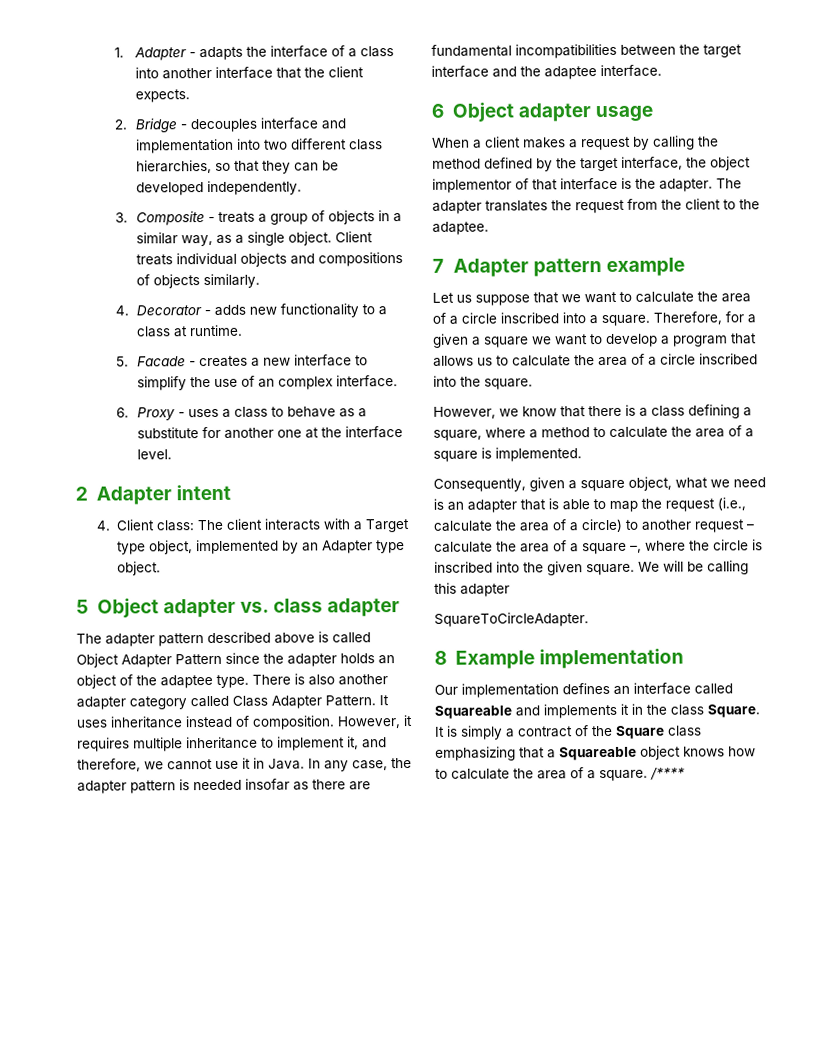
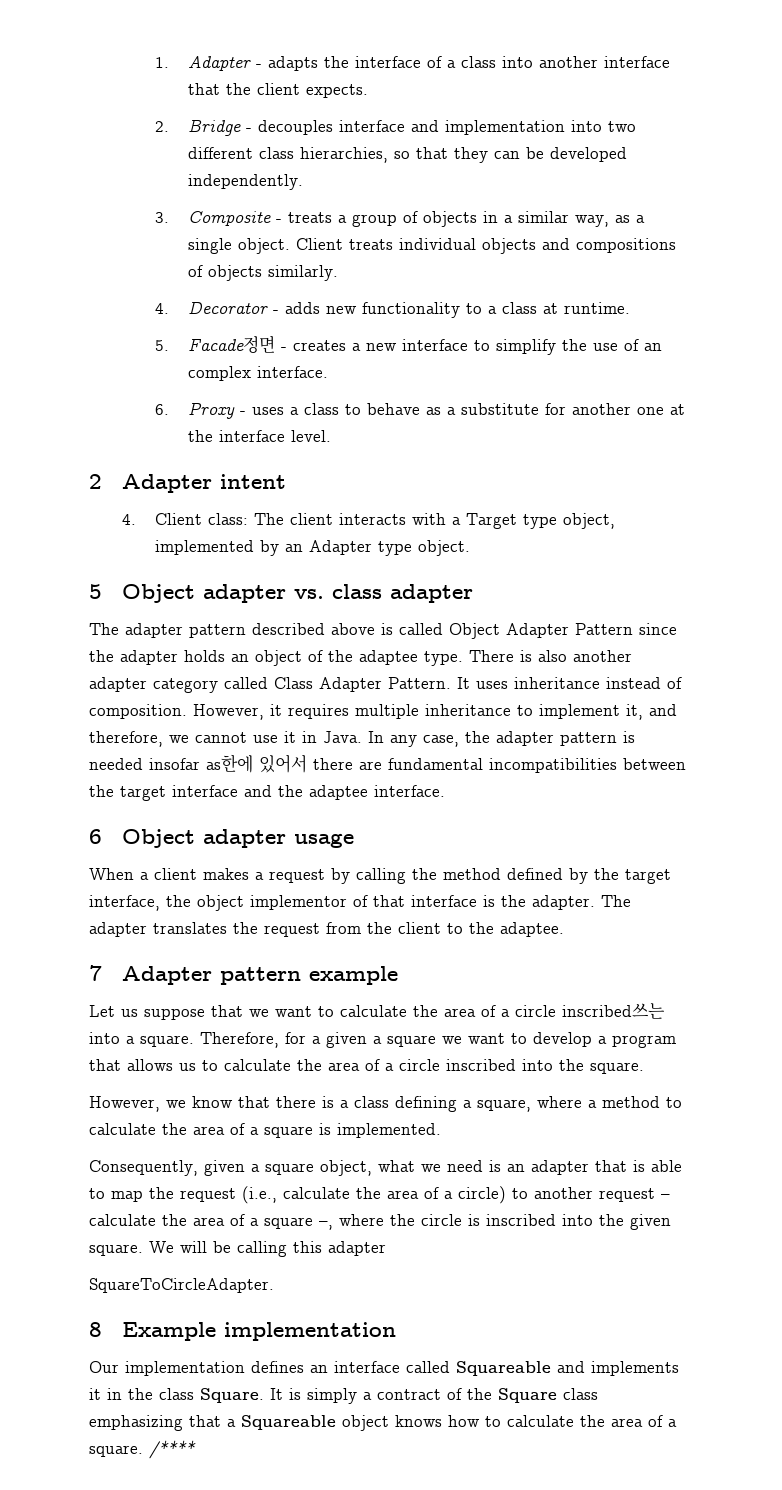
- 5. Facade - creates a new interface to simplify the use of an complex interface.
+ 5. Facade정면 - creates a new interface to simplify the use of an complex interface.
- In any case, the adapter pattern is needed insofar as there are fundamental incompatibilities between the target interface and the adaptee interface.
+ In any case, the adapter pattern is needed insofar as한에 있어서 there are fundamental incompatibilities between the target interface and the adaptee interface.
- Let us suppose that we want to calculate the area of a circle inscribed into a square.
+ Let us suppose that we want to calculate the area of a circle inscribed쓰는 into a square.

